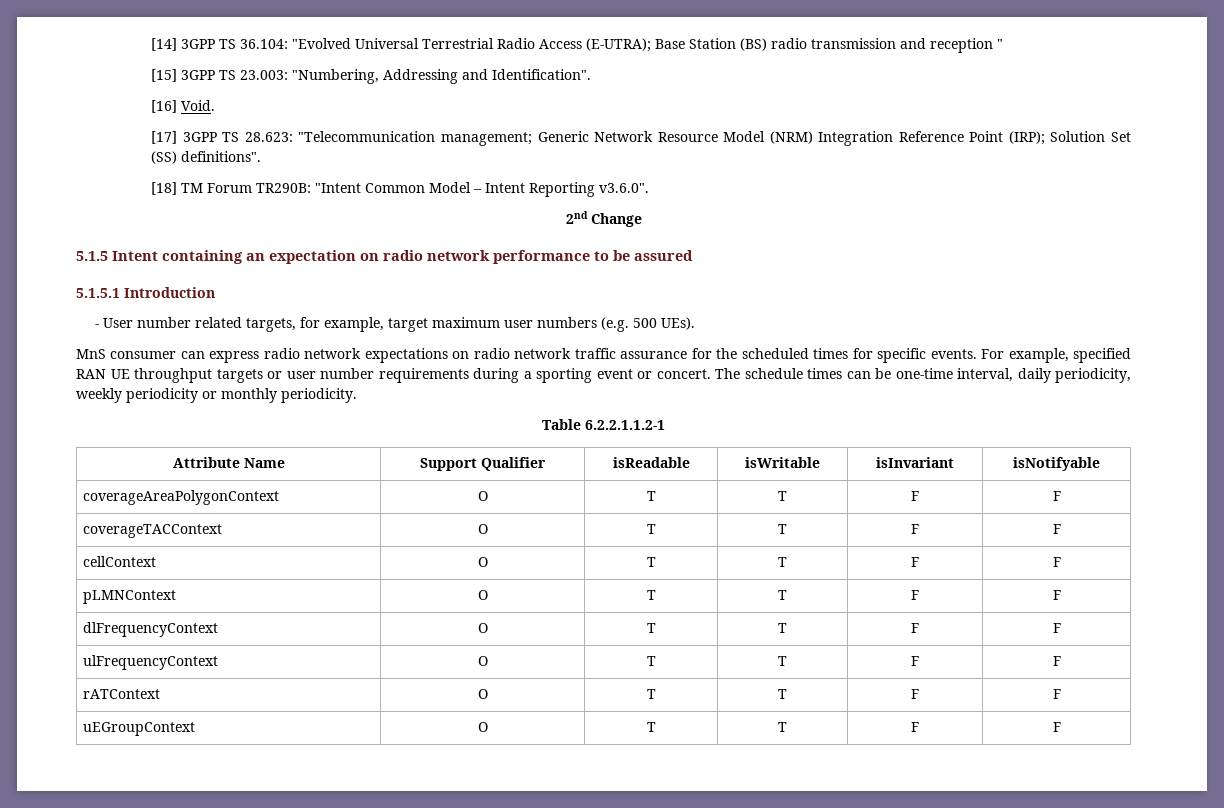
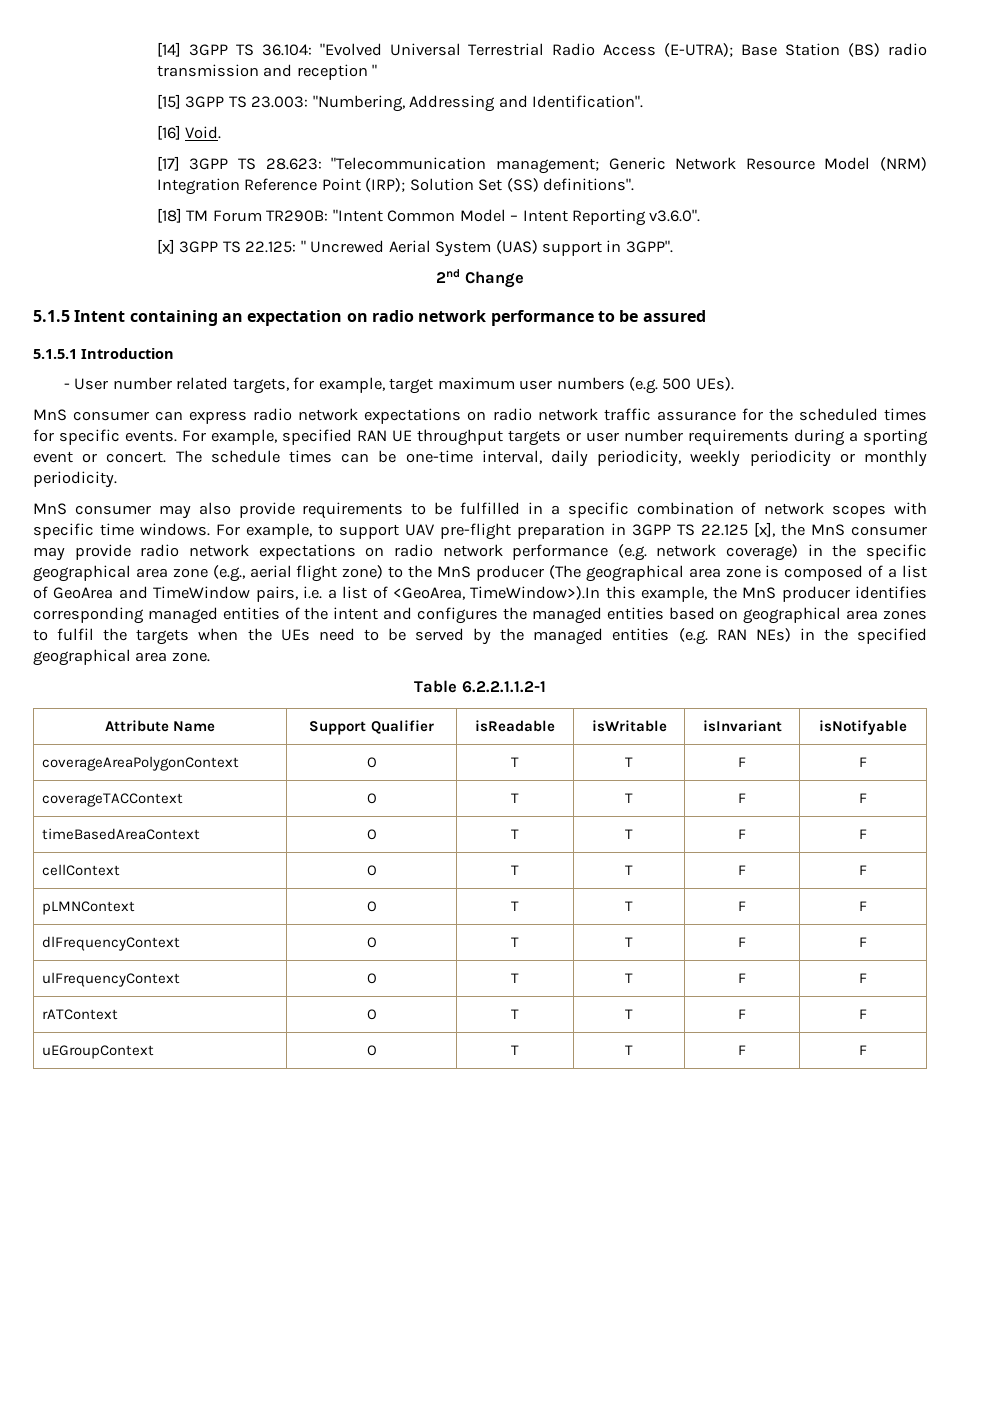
+ [x] 3GPP TS 22.125: " Uncrewed Aerial System (UAS) support in 3GPP".
+ MnS consumer may also provide requirements to be fulfilled in a specific combination of network scopes with specific time windows. For example, to support UAV pre-flight preparation in 3GPP TS 22.125 [x], the MnS consumer may provide radio network expectations on radio network performance (e.g. network coverage) in the specific geographical area zone (e.g., aerial flight zone) to the MnS producer (The geographical area zone is composed of a list of GeoArea and TimeWindow pairs, i.e. a list of <GeoArea, TimeWindow>).In this example, the MnS producer identifies corresponding managed entities of the intent and configures the managed entities based on geographical area zones to fulfil the targets when the UEs need to be served by the managed entities (e.g. RAN NEs) in the specified geographical area zone.
+ timeBasedAreaContext | O | T | T | F | F

